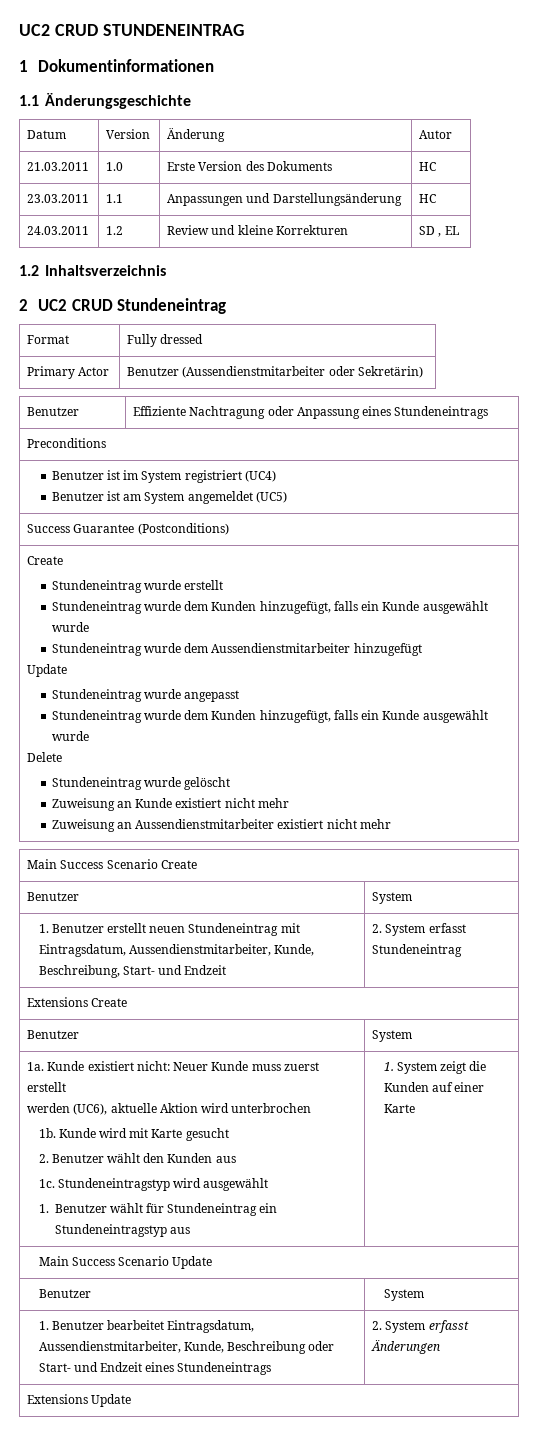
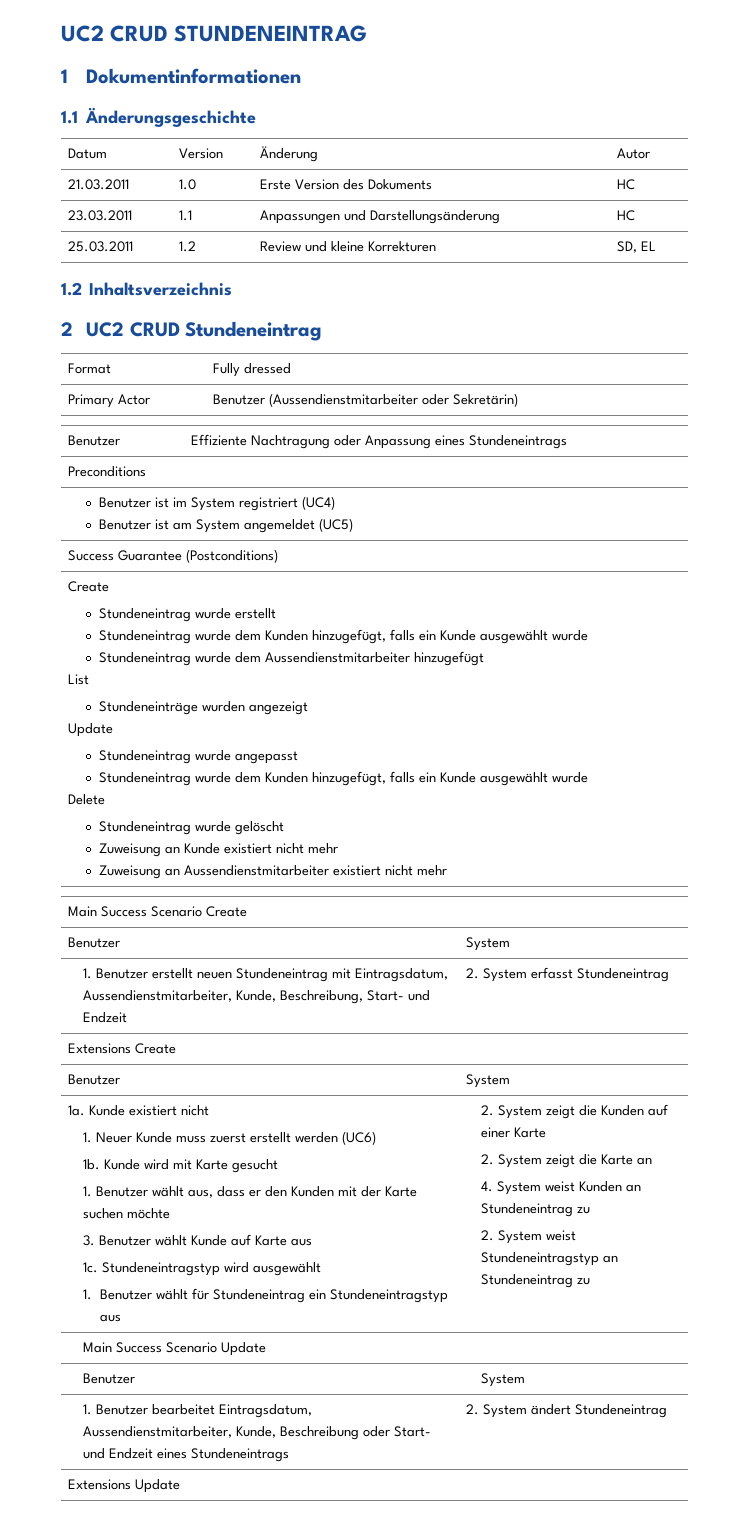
- 24.03.2011 | 1.2 | Review und kleine Korrekturen | SD , EL
+ 25.03.2011 | 1.2 | Review und kleine Korrekturen | SD, EL
+ List
+ Stundeneinträge wurden angezeigt
- 1a. Kunde existiert nicht: Neuer Kunde muss zuerst erstellt
- werden (UC6), aktuelle Aktion wird unterbrochen
+ 1a. Kunde existiert nicht
+ 1. Neuer Kunde muss zuerst erstellt werden (UC6)
- 2. Benutzer wählt den Kunden aus
+ 1. Benutzer wählt aus, dass er den Kunden mit der Karte suchen möchte
+ 3. Benutzer wählt Kunde auf Karte aus
- 1. System zeigt die Kunden auf einer Karte
+ 2. System zeigt die Kunden auf einer Karte
+ 2. System zeigt die Karte an
+ 4. System weist Kunden an Stundeneintrag zu
+ 2. System weist Stundeneintragstyp an Stundeneintrag zu
- 1. Benutzer bearbeitet Eintragsdatum, Aussendienstmitarbeiter, Kunde, Beschreibung oder Start- und Endzeit eines Stundeneintrags | 2. System erfasst Änderungen
+ 1. Benutzer bearbeitet Eintragsdatum, Aussendienstmitarbeiter, Kunde, Beschreibung oder Start- und Endzeit eines Stundeneintrags | 2. System ändert Stundeneintrag

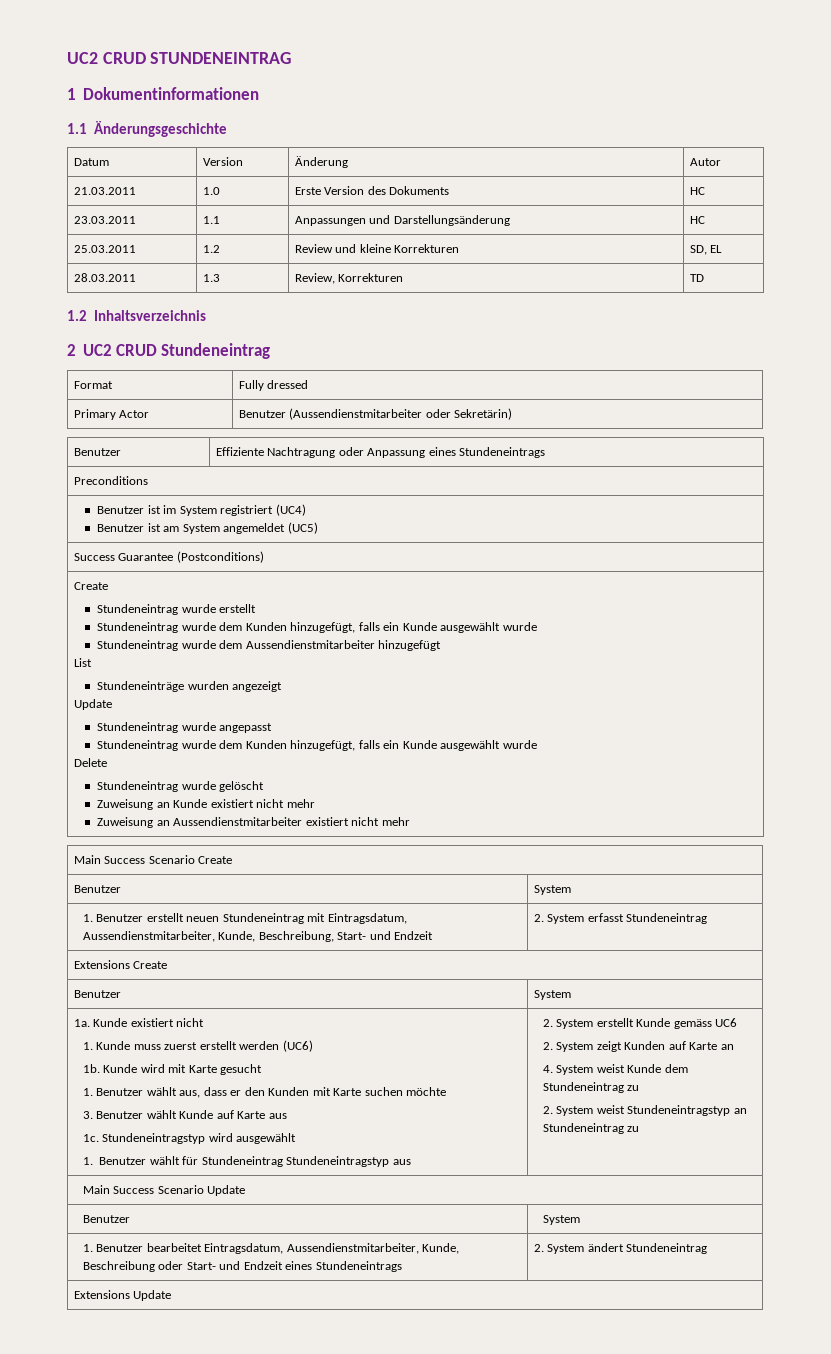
+ 28.03.2011 | 1.3 | Review, Korrekturen | TD
- 1. Neuer Kunde muss zuerst erstellt werden (UC6)
+ 1. Kunde muss zuerst erstellt werden (UC6)
- 1. Benutzer wählt aus, dass er den Kunden mit der Karte suchen möchte
+ 1. Benutzer wählt aus, dass er den Kunden mit Karte suchen möchte
- 1. Benutzer wählt für Stundeneintrag ein Stundeneintragstyp aus
+ 1. Benutzer wählt für Stundeneintrag Stundeneintragstyp aus
- 2. System zeigt die Kunden auf einer Karte
- 2. System zeigt die Karte an
+ 2. System erstellt Kunde gemäss UC6
+ 2. System zeigt Kunden auf Karte an
- 4. System weist Kunden an Stundeneintrag zu
+ 4. System weist Kunde dem Stundeneintrag zu

